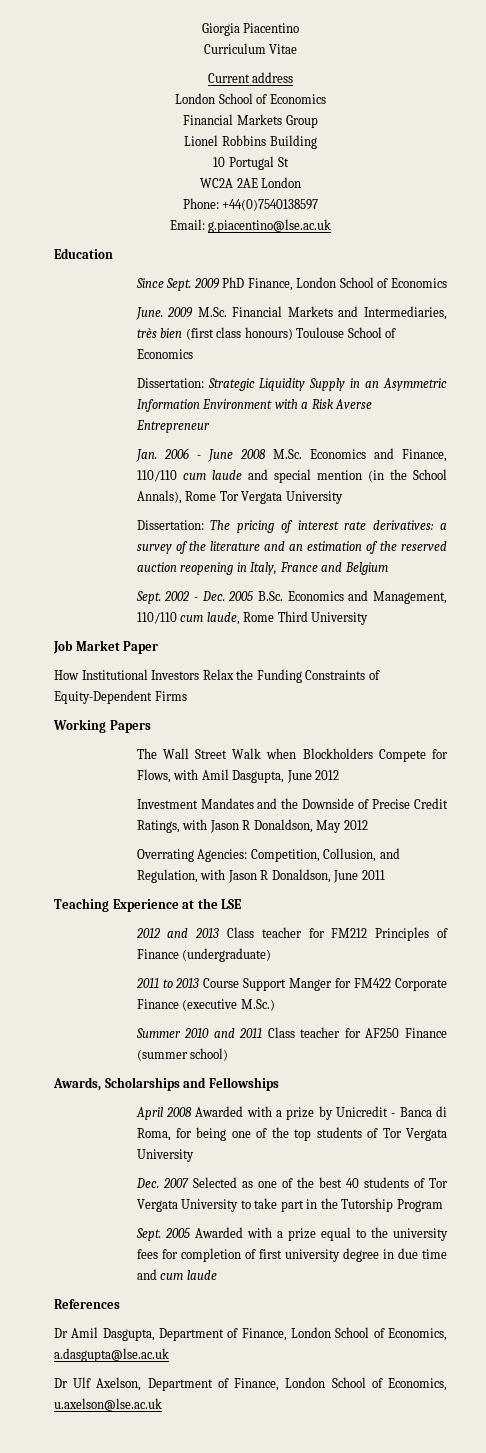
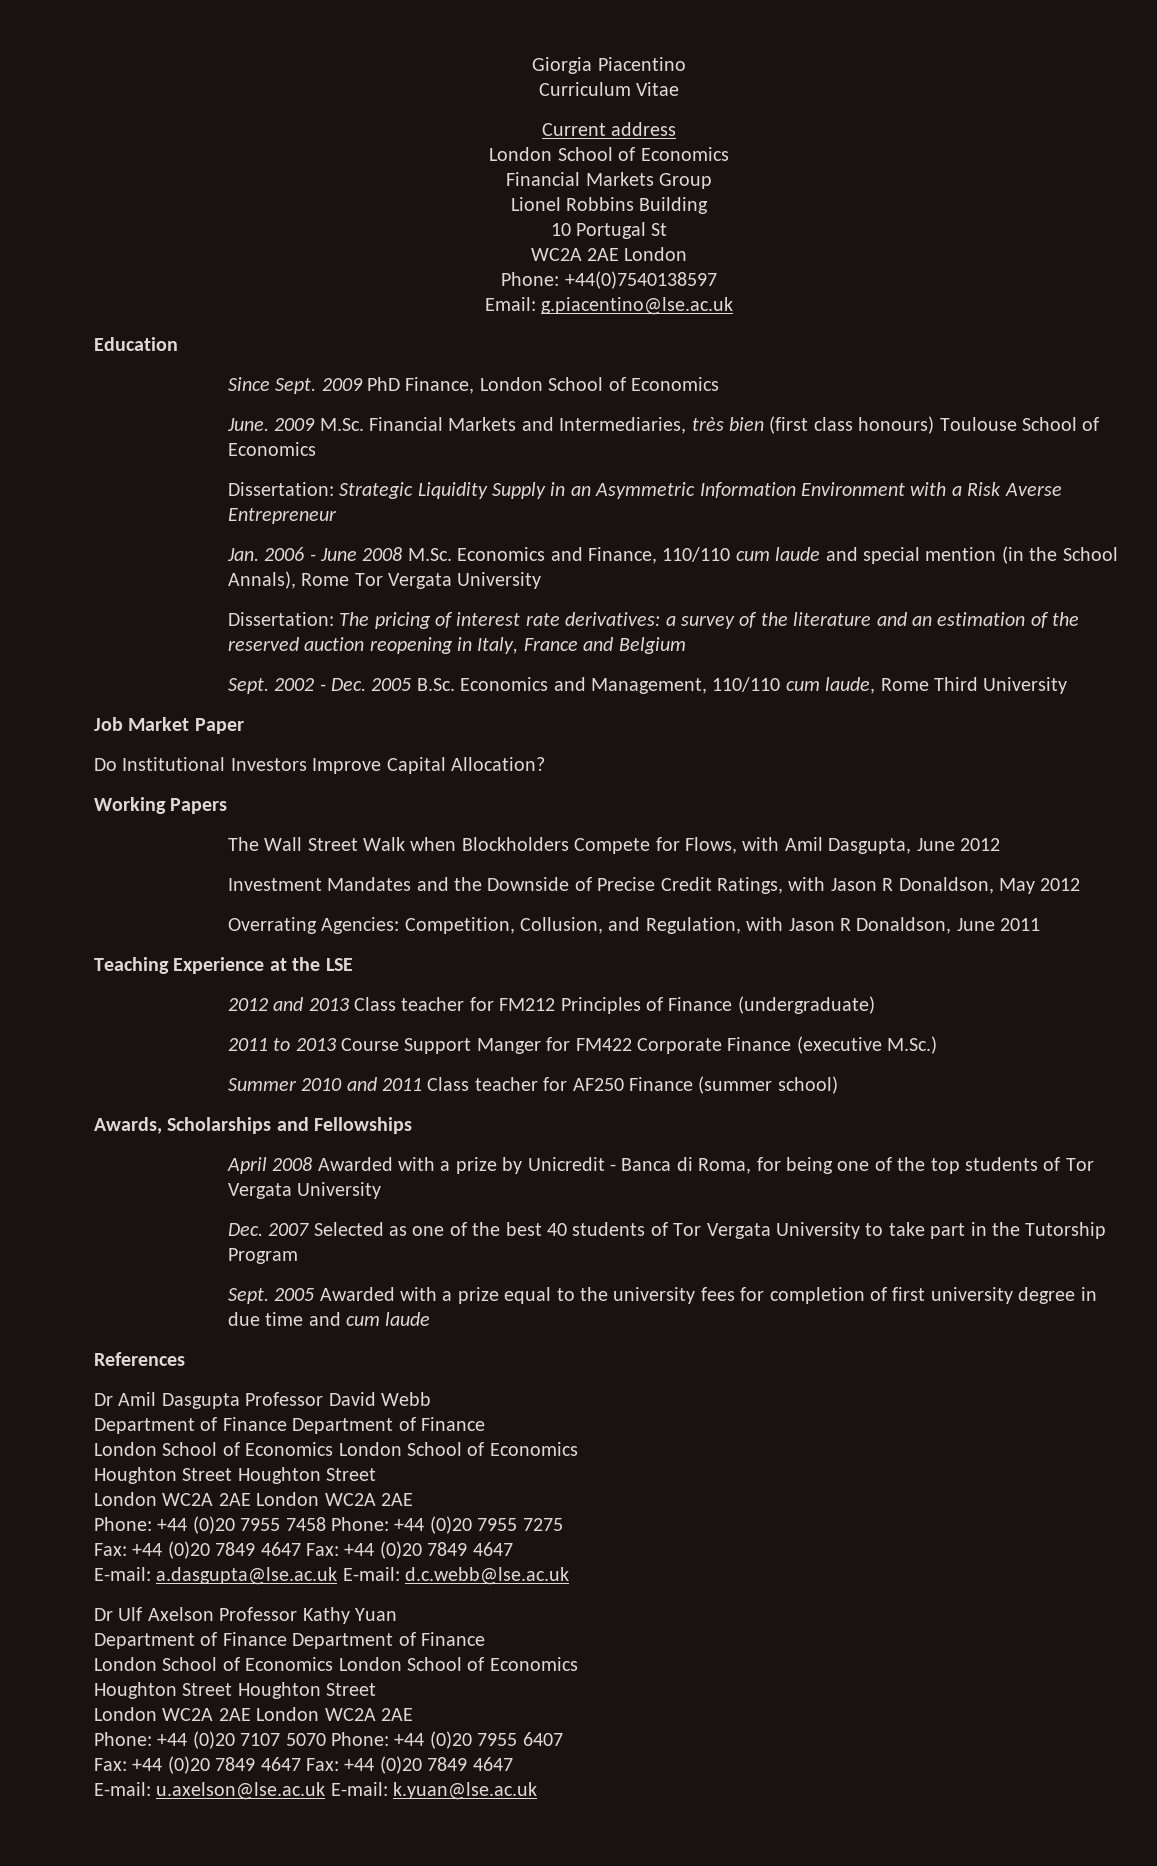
- How Institutional Investors Relax the Funding Constraints of Equity-Dependent Firms
+ Do Institutional Investors Improve Capital Allocation?
- Dr Amil Dasgupta, Department of Finance, London School of Economics, a.dasgupta@lse.ac.uk
+ Dr Amil Dasgupta Professor David Webb
+ Department of Finance Department of Finance
+ London School of Economics London School of Economics
+ Houghton Street Houghton Street
+ London WC2A 2AE London WC2A 2AE
+ Phone: +44 (0)20 7955 7458 Phone: +44 (0)20 7955 7275
+ Fax: +44 (0)20 7849 4647 Fax: +44 (0)20 7849 4647
+ E-mail: a.dasgupta@lse.ac.uk E-mail: d.c.webb@lse.ac.uk
- Dr Ulf Axelson, Department of Finance, London School of Economics, u.axelson@lse.ac.uk
+ Dr Ulf Axelson Professor Kathy Yuan
+ Department of Finance Department of Finance
+ London School of Economics London School of Economics
+ Houghton Street Houghton Street
+ London WC2A 2AE London WC2A 2AE
+ Phone: +44 (0)20 7107 5070 Phone: +44 (0)20 7955 6407
+ Fax: +44 (0)20 7849 4647 Fax: +44 (0)20 7849 4647
+ E-mail: u.axelson@lse.ac.uk E-mail: k.yuan@lse.ac.uk

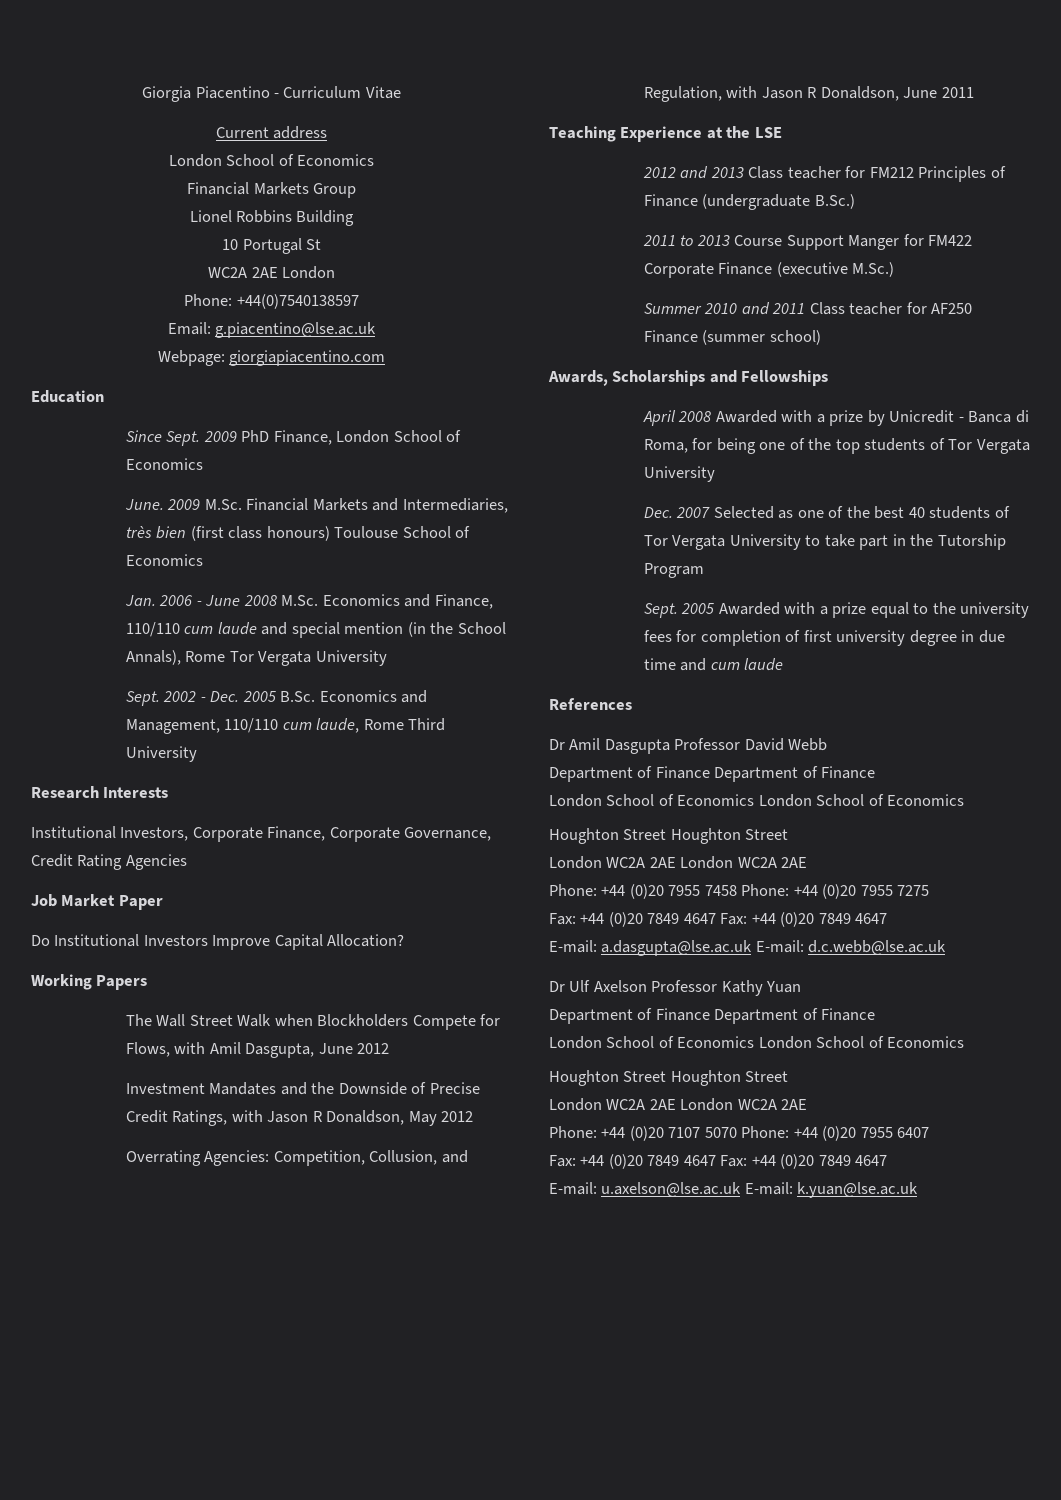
- Giorgia Piacentino
- Curriculum Vitae
+ Giorgia Piacentino - Curriculum Vitae
+ Webpage: giorgiapiacentino.com
- Dissertation: Strategic Liquidity Supply in an Asymmetric Information Environment with a Risk Averse Entrepreneur
- Dissertation: The pricing of interest rate derivatives: a survey of the literature and an estimation of the reserved auction reopening in Italy, France and Belgium
+ Research Interests
+ Institutional Investors, Corporate Finance, Corporate Governance, Credit Rating Agencies
- 2012 and 2013 Class teacher for FM212 Principles of Finance (undergraduate)
+ 2012 and 2013 Class teacher for FM212 Principles of Finance (undergraduate B.Sc.)

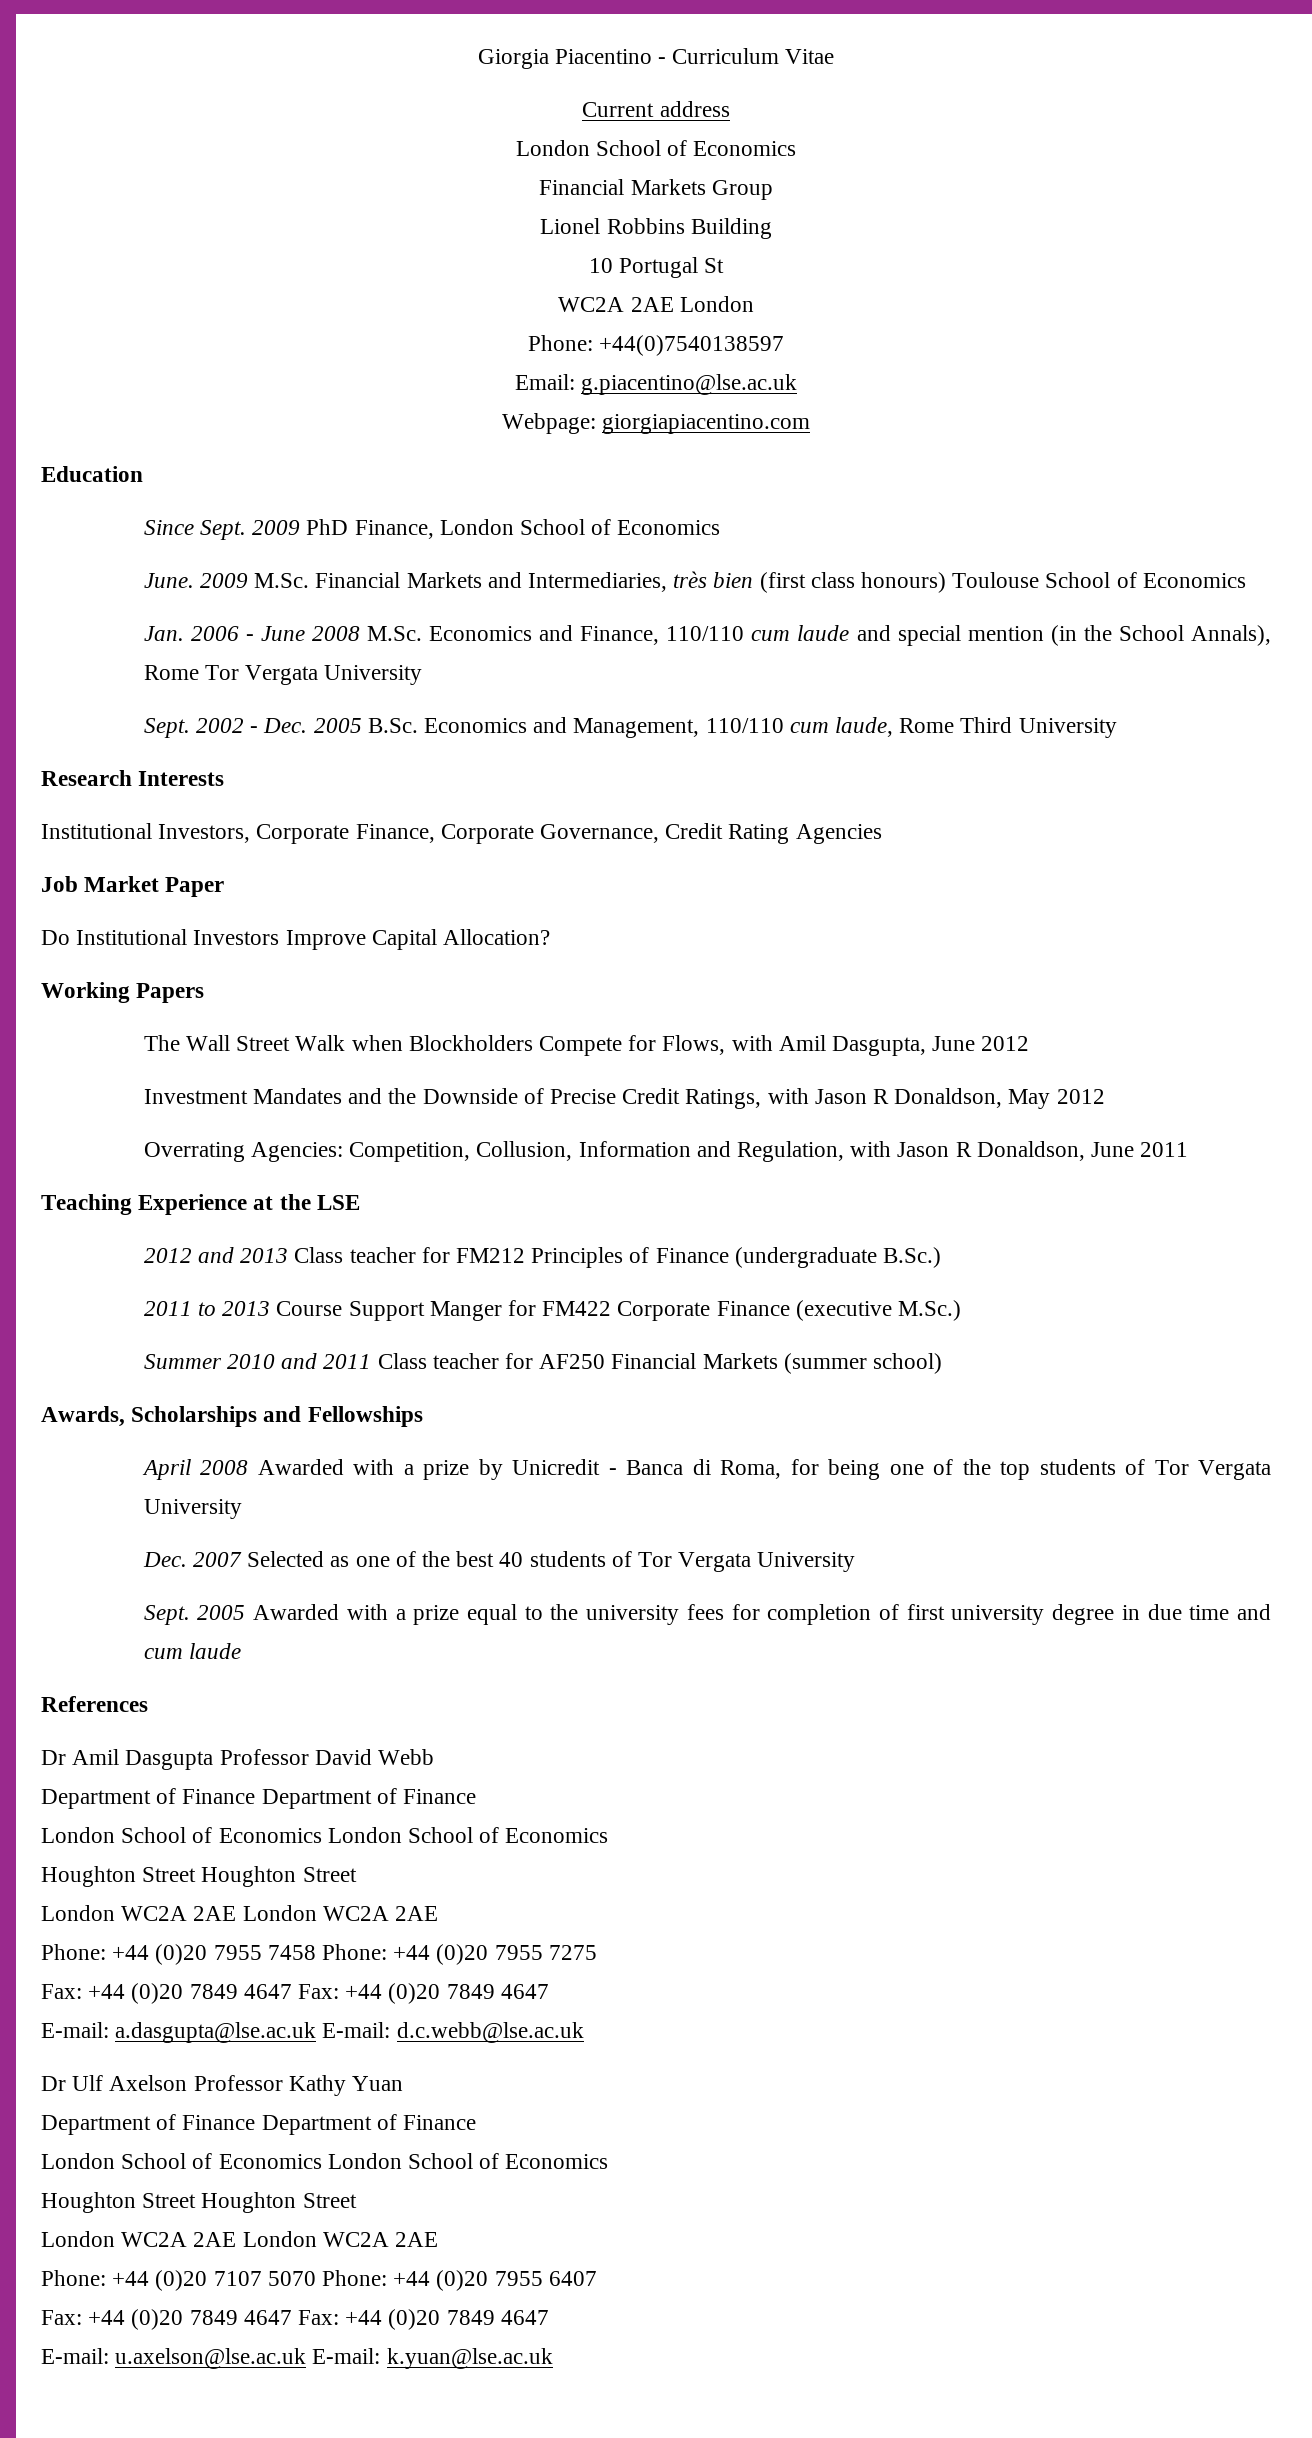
- Overrating Agencies: Competition, Collusion, and Regulation, with Jason R Donaldson, June 2011
+ Overrating Agencies: Competition, Collusion, Information and Regulation, with Jason R Donaldson, June 2011
- Summer 2010 and 2011 Class teacher for AF250 Finance (summer school)
+ Summer 2010 and 2011 Class teacher for AF250 Financial Markets (summer school)
- Dec. 2007 Selected as one of the best 40 students of Tor Vergata University to take part in the Tutorship Program
+ Dec. 2007 Selected as one of the best 40 students of Tor Vergata University

